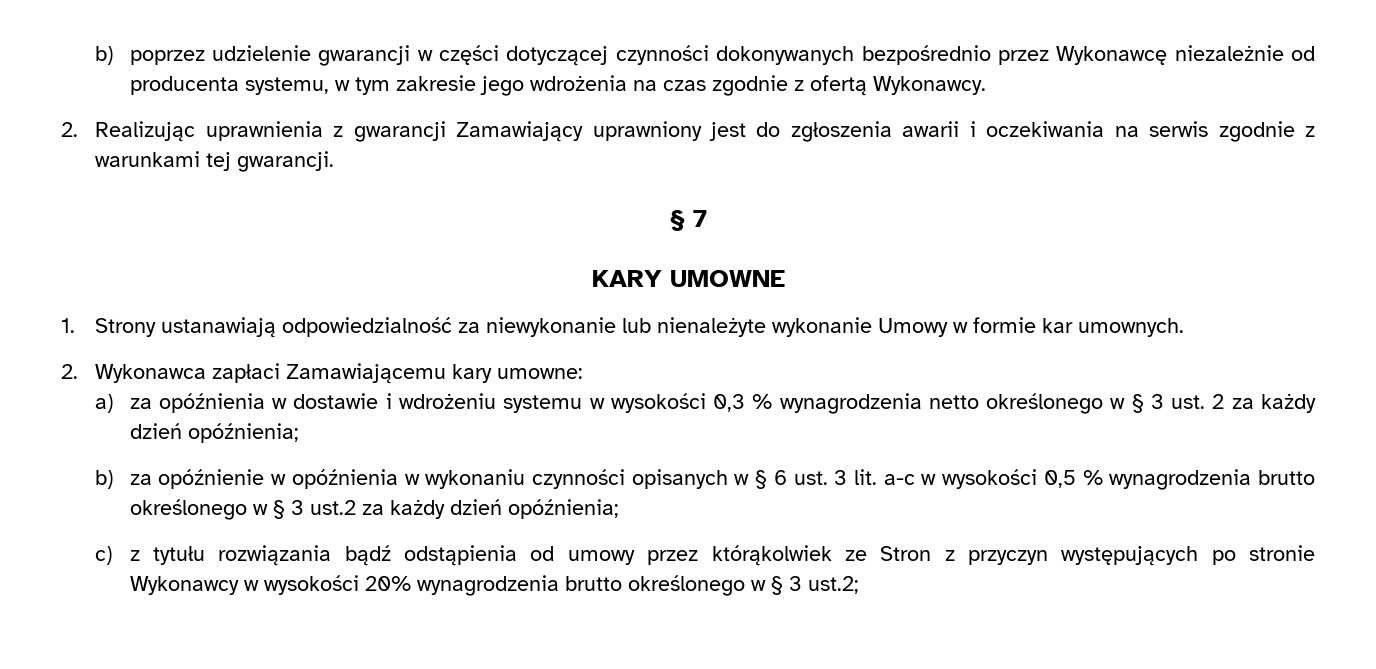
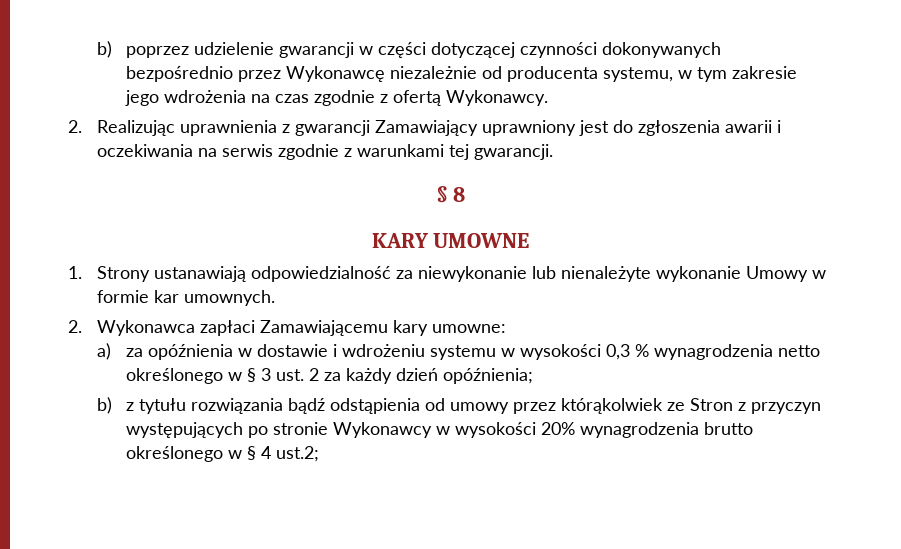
- § 7
+ § 8
- b) za opóźnienie w opóźnienia w wykonaniu czynności opisanych w § 6 ust. 3 lit. a-c w wysokości 0,5 % wynagrodzenia brutto określonego w § 3 ust.2 za każdy dzień opóźnienia;
- c) z tytułu rozwiązania bądź odstąpienia od umowy przez którąkolwiek ze Stron z przyczyn występujących po stronie Wykonawcy w wysokości 20% wynagrodzenia brutto określonego w § 3 ust.2;
+ b) z tytułu rozwiązania bądź odstąpienia od umowy przez którąkolwiek ze Stron z przyczyn występujących po stronie Wykonawcy w wysokości 20% wynagrodzenia brutto określonego w § 4 ust.2;

